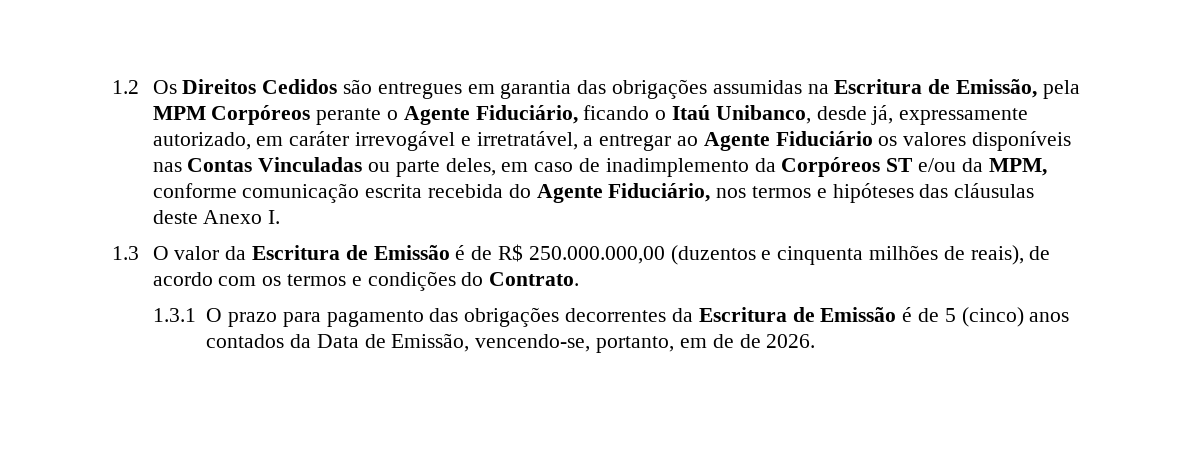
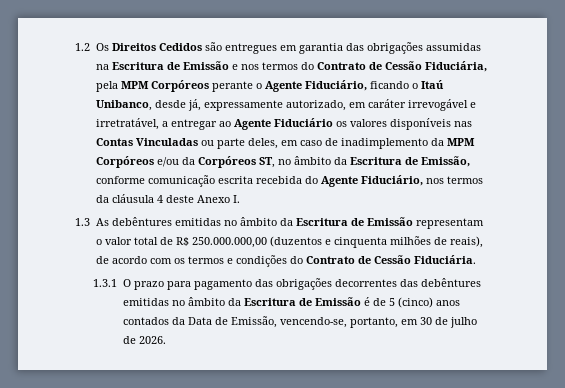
- 1.2 Os Direitos Cedidos são entregues em garantia das obrigações assumidas na Escritura de Emissão, pela MPM Corpóreos perante o Agente Fiduciário, ficando o Itaú Unibanco, desde já, expressamente autorizado, em caráter irrevogável e irretratável, a entregar ao Agente Fiduciário os valores disponíveis nas Contas Vinculadas ou parte deles, em caso de inadimplemento da Corpóreos ST e/ou da MPM, conforme comunicação escrita recebida do Agente Fiduciário, nos termos e hipóteses das cláusulas deste Anexo I.
+ 1.2 Os Direitos Cedidos são entregues em garantia das obrigações assumidas na Escritura de Emissão e nos termos do Contrato de Cessão Fiduciária, pela MPM Corpóreos perante o Agente Fiduciário, ficando o Itaú Unibanco, desde já, expressamente autorizado, em caráter irrevogável e irretratável, a entregar ao Agente Fiduciário os valores disponíveis nas Contas Vinculadas ou parte deles, em caso de inadimplemento da MPM Corpóreos e/ou da Corpóreos ST, no âmbito da Escritura de Emissão, conforme comunicação escrita recebida do Agente Fiduciário, nos termos da cláusula 4 deste Anexo I.
- 1.3 O valor da Escritura de Emissão é de R$ 250.000.000,00 (duzentos e cinquenta milhões de reais), de acordo com os termos e condições do Contrato.
+ 1.3 As debêntures emitidas no âmbito da Escritura de Emissão representam o valor total de R$ 250.000.000,00 (duzentos e cinquenta milhões de reais), de acordo com os termos e condições do Contrato de Cessão Fiduciária.
- 1.3.1 O prazo para pagamento das obrigações decorrentes da Escritura de Emissão é de 5 (cinco) anos contados da Data de Emissão, vencendo-se, portanto, em de de 2026.
+ 1.3.1 O prazo para pagamento das obrigações decorrentes das debêntures emitidas no âmbito da Escritura de Emissão é de 5 (cinco) anos contados da Data de Emissão, vencendo-se, portanto, em 30 de julho de 2026.

